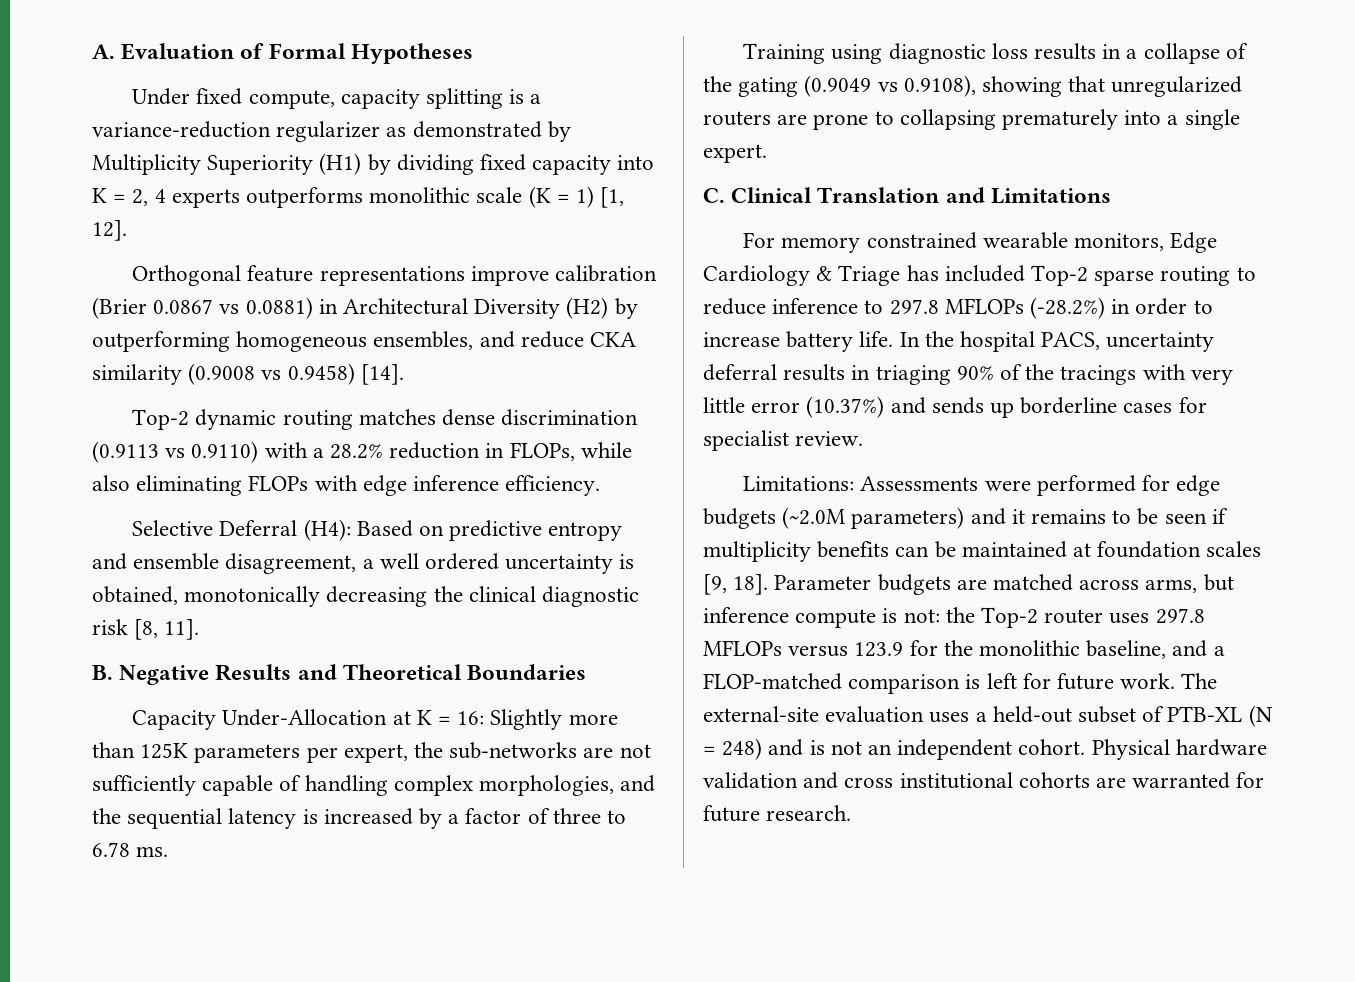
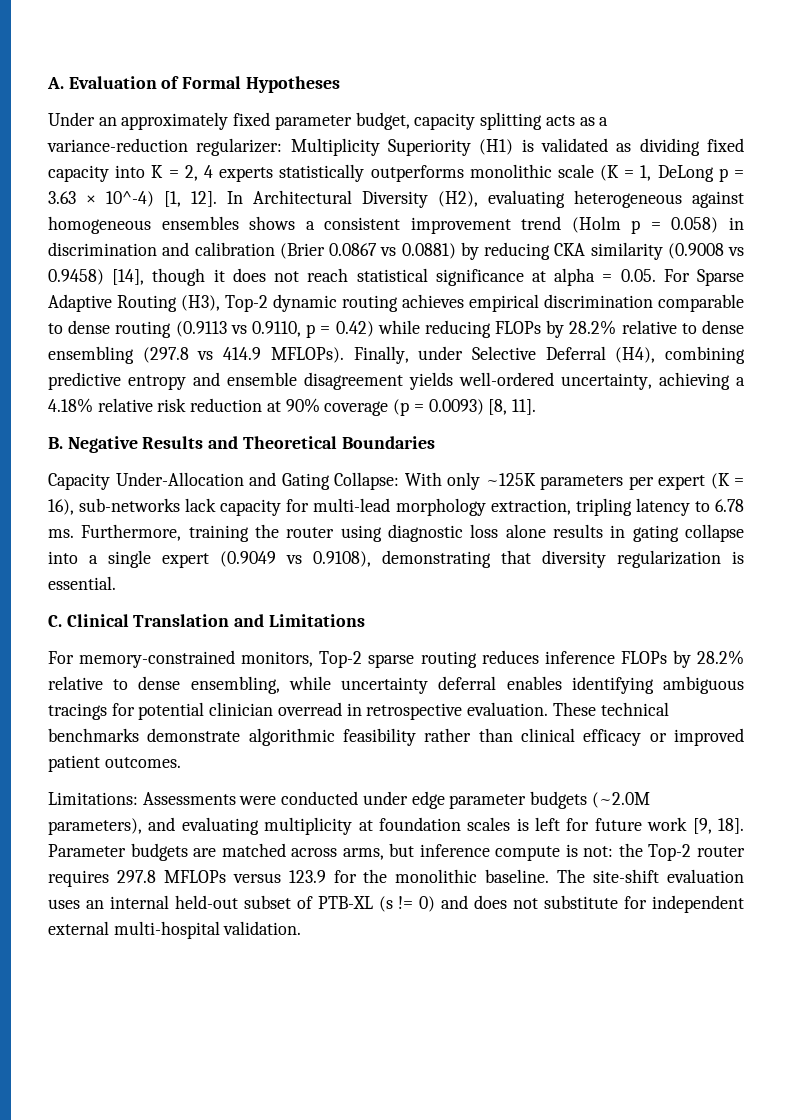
- Under fixed compute, capacity splitting is a variance-reduction regularizer as demonstrated by Multiplicity Superiority (H1) by dividing fixed capacity into K = 2, 4 experts outperforms monolithic scale (K = 1) [1, 12].
- Orthogonal feature representations improve calibration (Brier 0.0867 vs 0.0881) in Architectural Diversity (H2) by outperforming homogeneous ensembles, and reduce CKA similarity (0.9008 vs 0.9458) [14].
- Top-2 dynamic routing matches dense discrimination (0.9113 vs 0.9110) with a 28.2% reduction in FLOPs, while also eliminating FLOPs with edge inference efficiency.
- Selective Deferral (H4): Based on predictive entropy and ensemble disagreement, a well ordered uncertainty is obtained, monotonically decreasing the clinical diagnostic risk [8, 11].
+ Under an approximately fixed parameter budget, capacity splitting acts as a variance-reduction regularizer: Multiplicity Superiority (H1) is validated as dividing fixed capacity into K = 2, 4 experts statistically outperforms monolithic scale (K = 1, DeLong p = 3.63 × 10^-4) [1, 12]. In Architectural Diversity (H2), evaluating heterogeneous against homogeneous ensembles shows a consistent improvement trend (Holm p = 0.058) in discrimination and calibration (Brier 0.0867 vs 0.0881) by reducing CKA similarity (0.9008 vs 0.9458) [14], though it does not reach statistical significance at alpha = 0.05. For Sparse Adaptive Routing (H3), Top-2 dynamic routing achieves empirical discrimination comparable to dense routing (0.9113 vs 0.9110, p = 0.42) while reducing FLOPs by 28.2% relative to dense ensembling (297.8 vs 414.9 MFLOPs). Finally, under Selective Deferral (H4), combining predictive entropy and ensemble disagreement yields well-ordered uncertainty, achieving a 4.18% relative risk reduction at 90% coverage (p = 0.0093) [8, 11].
- Capacity Under-Allocation at K = 16: Slightly more than 125K parameters per expert, the sub-networks are not sufficiently capable of handling complex morphologies, and the sequential latency is increased by a factor of three to 6.78 ms.
- Training using diagnostic loss results in a collapse of the gating (0.9049 vs 0.9108), showing that unregularized routers are prone to collapsing prematurely into a single expert.
+ Capacity Under-Allocation and Gating Collapse: With only ~125K parameters per expert (K = 16), sub-networks lack capacity for multi-lead morphology extraction, tripling latency to 6.78 ms. Furthermore, training the router using diagnostic loss alone results in gating collapse into a single expert (0.9049 vs 0.9108), demonstrating that diversity regularization is essential.
- For memory constrained wearable monitors, Edge Cardiology & Triage has included Top-2 sparse routing to reduce inference to 297.8 MFLOPs (-28.2%) in order to increase battery life. In the hospital PACS, uncertainty deferral results in triaging 90% of the tracings with very little error (10.37%) and sends up borderline cases for specialist review.
- Limitations: Assessments were performed for edge budgets (~2.0M parameters) and it remains to be seen if multiplicity benefits can be maintained at foundation scales [9, 18].
+ For memory-constrained monitors, Top-2 sparse routing reduces inference FLOPs by 28.2% relative to dense ensembling, while uncertainty deferral enables identifying ambiguous tracings for potential clinician overread in retrospective evaluation. These technical benchmarks demonstrate algorithmic feasibility rather than clinical efficacy or improved patient outcomes.
+ Limitations: Assessments were conducted under edge parameter budgets (~2.0M parameters), and evaluating multiplicity at foundation scales is left for future work [9, 18].
- Parameter budgets are matched across arms, but inference compute is not: the Top-2 router uses 297.8 MFLOPs versus 123.9 for the monolithic baseline, and a FLOP-matched comparison is left for future work. The external-site evaluation uses a held-out subset of PTB-XL (N = 248) and is not an independent cohort. Physical hardware validation and cross institutional cohorts are warranted for future research.
+ Parameter budgets are matched across arms, but inference compute is not: the Top-2 router requires 297.8 MFLOPs versus 123.9 for the monolithic baseline. The site-shift evaluation uses an internal held-out subset of PTB-XL (s != 0) and does not substitute for independent external multi-hospital validation.

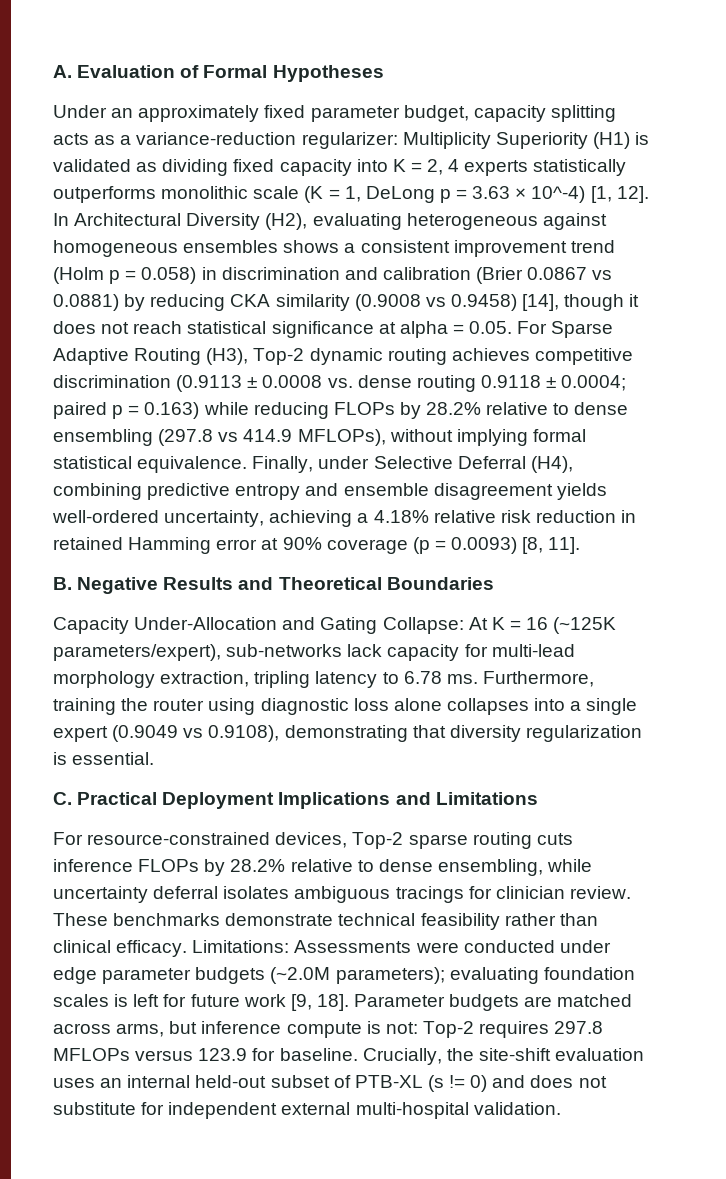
- In Architectural Diversity (H2), evaluating heterogeneous against homogeneous ensembles shows a consistent improvement trend (Holm p = 0.058) in discrimination and calibration (Brier 0.0867 vs 0.0881) by reducing CKA similarity (0.9008 vs 0.9458) [14], though it does not reach statistical significance at alpha = 0.05. For Sparse Adaptive Routing (H3), Top-2 dynamic routing achieves empirical discrimination comparable to dense routing (0.9113 vs 0.9110, p = 0.42) while reducing FLOPs by 28.2% relative to dense ensembling (297.8 vs 414.9 MFLOPs).
+ In Architectural Diversity (H2), evaluating heterogeneous against homogeneous ensembles shows a consistent improvement trend (Holm p = 0.058) in discrimination and calibration (Brier 0.0867 vs 0.0881) by reducing CKA similarity (0.9008 vs 0.9458) [14], though it does not reach statistical significance at alpha = 0.05. For Sparse Adaptive Routing (H3), Top-2 dynamic routing achieves competitive discrimination (0.9113 ± 0.0008 vs. dense routing 0.9118 ± 0.0004; paired p = 0.163) while reducing FLOPs by 28.2% relative to dense ensembling (297.8 vs 414.9 MFLOPs), without implying formal statistical equivalence.
- Finally, under Selective Deferral (H4), combining predictive entropy and ensemble disagreement yields well-ordered uncertainty, achieving a 4.18% relative risk reduction at 90% coverage (p = 0.0093) [8, 11].
+ Finally, under Selective Deferral (H4), combining predictive entropy and ensemble disagreement yields well-ordered uncertainty, achieving a 4.18% relative risk reduction in retained Hamming error at 90% coverage (p = 0.0093) [8, 11].
- Capacity Under-Allocation and Gating Collapse: With only ~125K parameters per expert (K = 16), sub-networks lack capacity for multi-lead morphology extraction, tripling latency to 6.78 ms.
+ Capacity Under-Allocation and Gating Collapse: At K = 16 (~125K parameters/expert), sub-networks lack capacity for multi-lead morphology extraction, tripling latency to 6.78 ms.
- Furthermore, training the router using diagnostic loss alone results in gating collapse into a single expert (0.9049 vs 0.9108), demonstrating that diversity regularization is essential.
+ Furthermore, training the router using diagnostic loss alone collapses into a single expert (0.9049 vs 0.9108), demonstrating that diversity regularization is essential.
- C. Clinical Translation and Limitations
+ C. Practical Deployment Implications and Limitations
- For memory-constrained monitors, Top-2 sparse routing reduces inference FLOPs by 28.2% relative to dense ensembling, while uncertainty deferral enables identifying ambiguous tracings for potential clinician overread in retrospective evaluation. These technical benchmarks demonstrate algorithmic feasibility rather than clinical efficacy or improved patient outcomes.
- Limitations: Assessments were conducted under edge parameter budgets (~2.0M parameters), and evaluating multiplicity at foundation scales is left for future work [9, 18].
+ For resource-constrained devices, Top-2 sparse routing cuts inference FLOPs by 28.2% relative to dense ensembling, while uncertainty deferral isolates ambiguous tracings for clinician review. These benchmarks demonstrate technical feasibility rather than clinical efficacy. Limitations: Assessments were conducted under edge parameter budgets (~2.0M parameters); evaluating foundation scales is left for future work [9, 18].
- Parameter budgets are matched across arms, but inference compute is not: the Top-2 router requires 297.8 MFLOPs versus 123.9 for the monolithic baseline. The site-shift evaluation uses an internal held-out subset of PTB-XL (s != 0) and does not substitute for independent external multi-hospital validation.
+ Parameter budgets are matched across arms, but inference compute is not: Top-2 requires 297.8 MFLOPs versus 123.9 for baseline. Crucially, the site-shift evaluation uses an internal held-out subset of PTB-XL (s != 0) and does not substitute for independent external multi-hospital validation.

